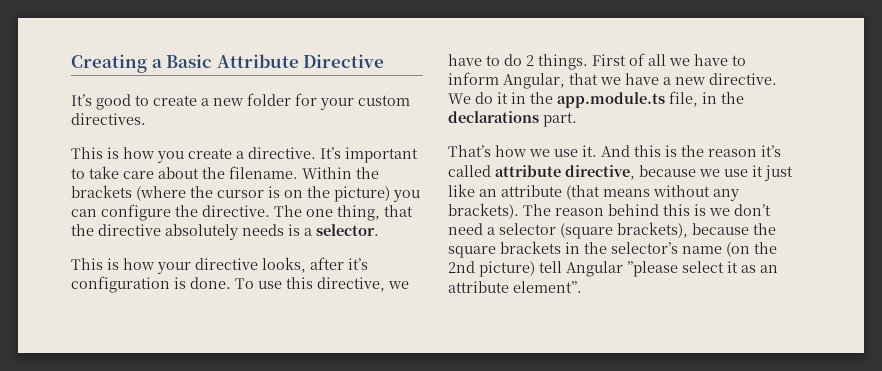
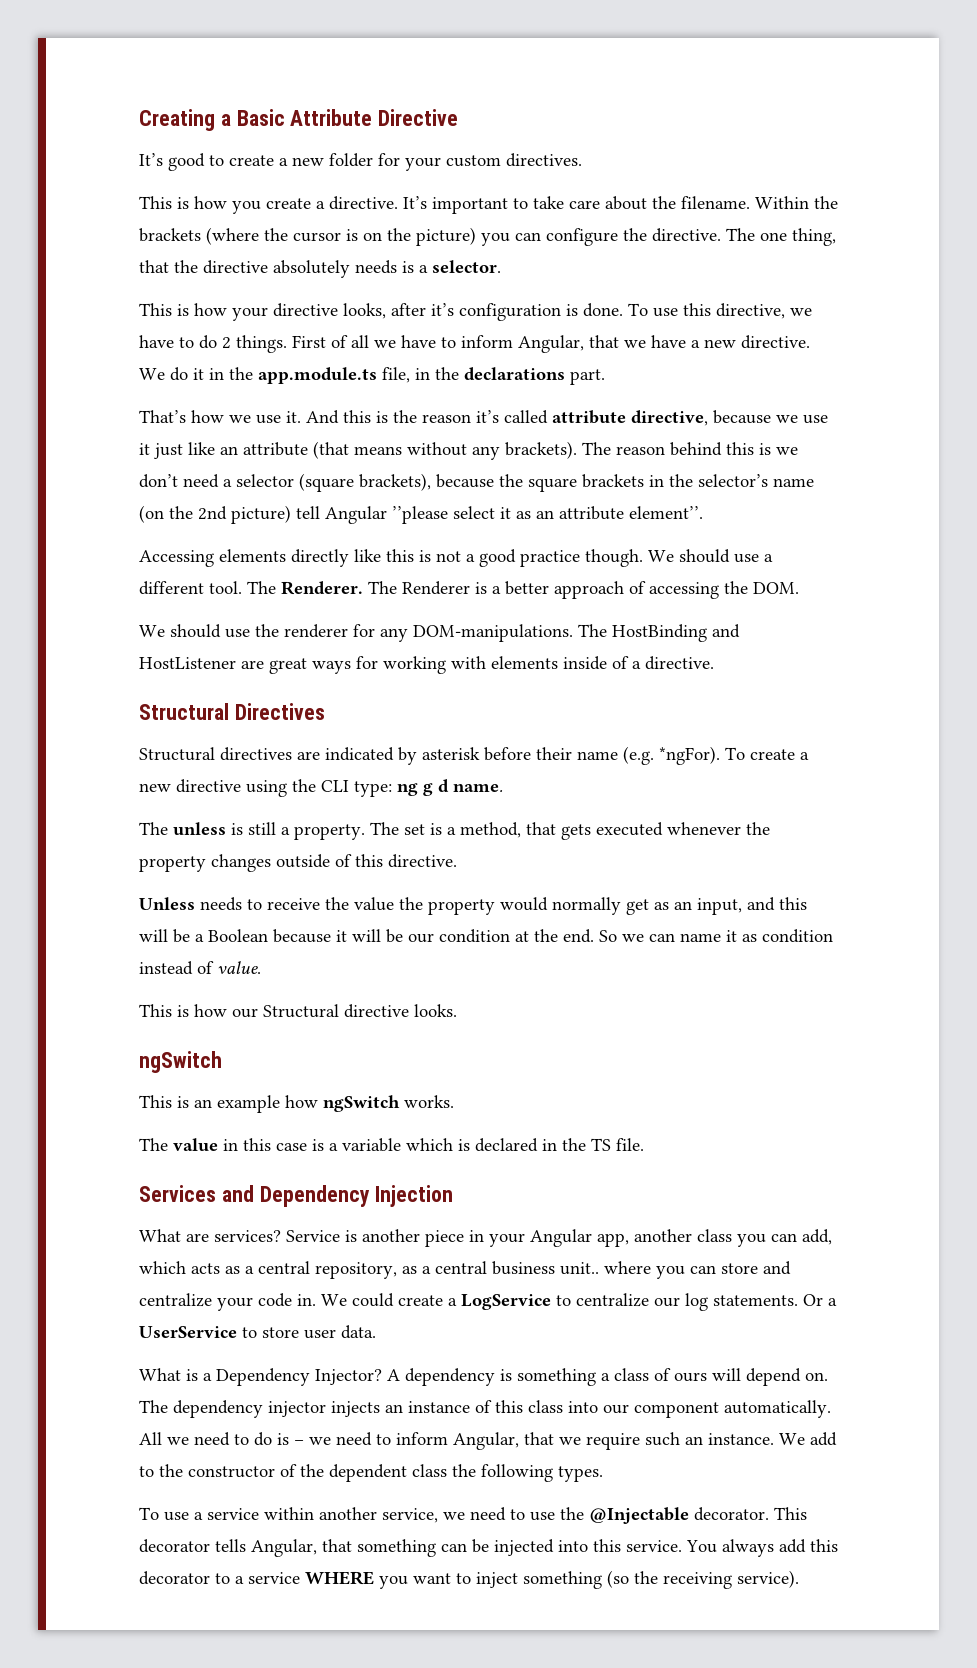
+ Accessing elements directly like this is not a good practice though. We should use a different tool. The Renderer. The Renderer is a better approach of accessing the DOM.
+ We should use the renderer for any DOM-manipulations. The HostBinding and HostListener are great ways for working with elements inside of a directive.
+ Structural Directives
+ Structural directives are indicated by asterisk before their name (e.g. *ngFor). To create a new directive using the CLI type: ng g d name.
+ The unless is still a property. The set is a method, that gets executed whenever the property changes outside of this directive.
+ Unless needs to receive the value the property would normally get as an input, and this will be a Boolean because it will be our condition at the end. So we can name it as condition instead of value.
+ This is how our Structural directive looks.
+ ngSwitch
+ This is an example how ngSwitch works.
+ The value in this case is a variable which is declared in the TS file.
+ Services and Dependency Injection
+ What are services? Service is another piece in your Angular app, another class you can add, which acts as a central repository, as a central business unit.. where you can store and centralize your code in. We could create a LogService to centralize our log statements. Or a UserService to store user data.
+ What is a Dependency Injector? A dependency is something a class of ours will depend on. The dependency injector injects an instance of this class into our component automatically. All we need to do is – we need to inform Angular, that we require such an instance. We add to the constructor of the dependent class the following types.
+ To use a service within another service, we need to use the @Injectable decorator. This decorator tells Angular, that something can be injected into this service. You always add this decorator to a service WHERE you want to inject something (so the receiving service).

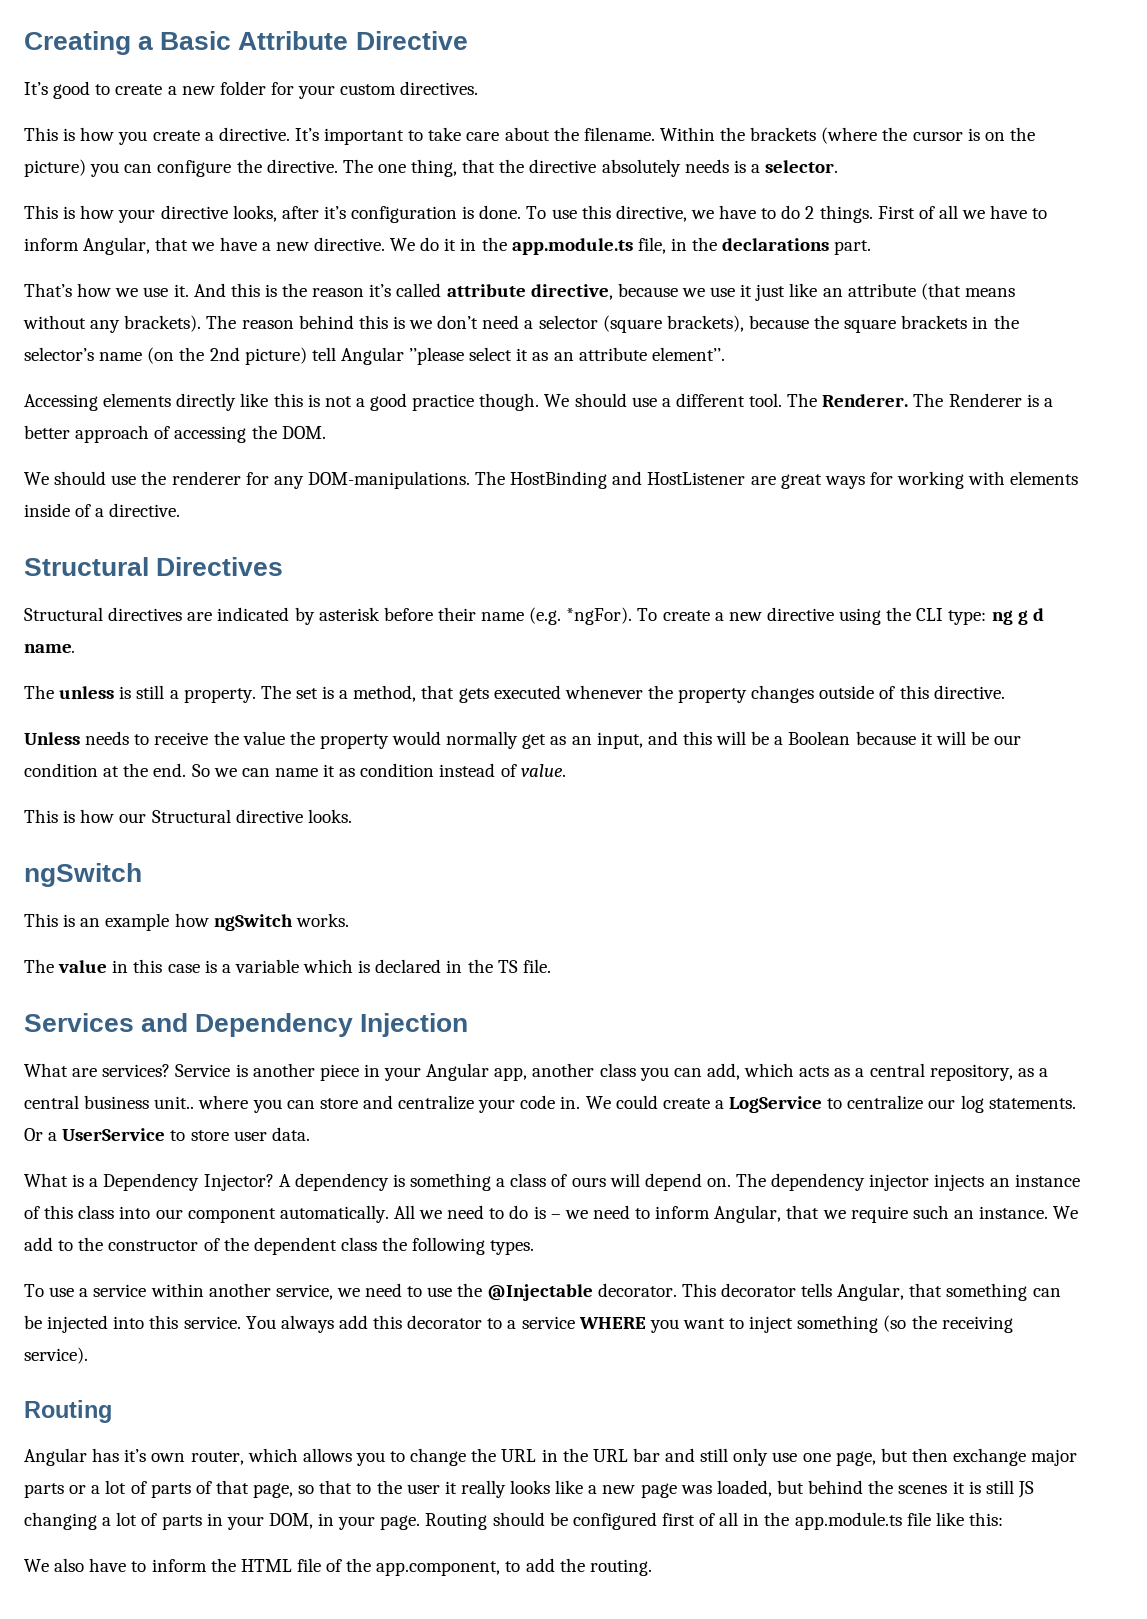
  You always add this decorator to a service WHERE you want to inject something (so the receiving service).
+ Routing
+ Angular has it’s own router, which allows you to change the URL in the URL bar and still only use one page, but then exchange major parts or a lot of parts of that page, so that to the user it really looks like a new page was loaded, but behind the scenes it is still JS changing a lot of parts in your DOM, in your page. Routing should be configured first of all in the app.module.ts file like this:
+ We also have to inform the HTML file of the app.component, to add the routing.

